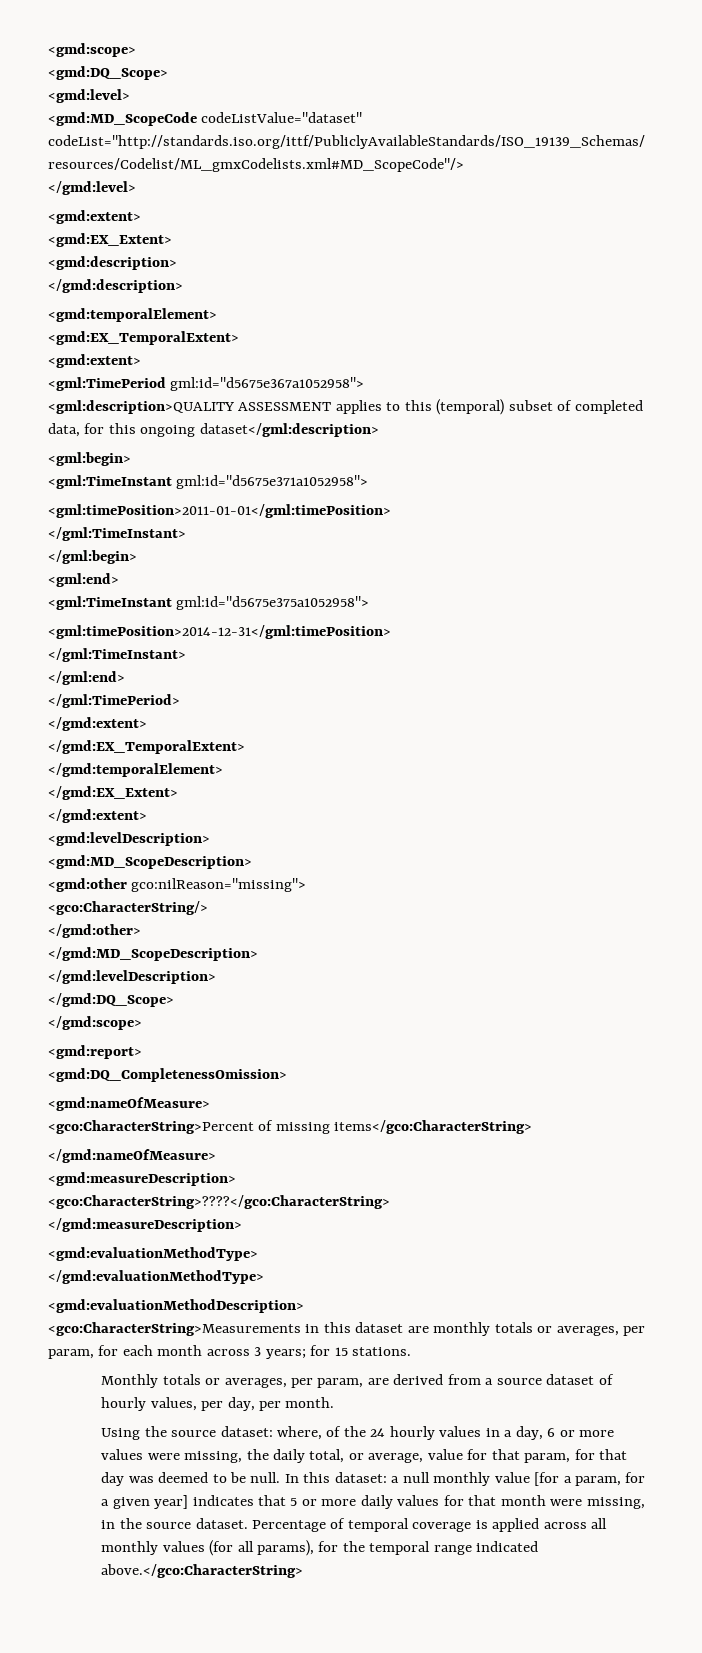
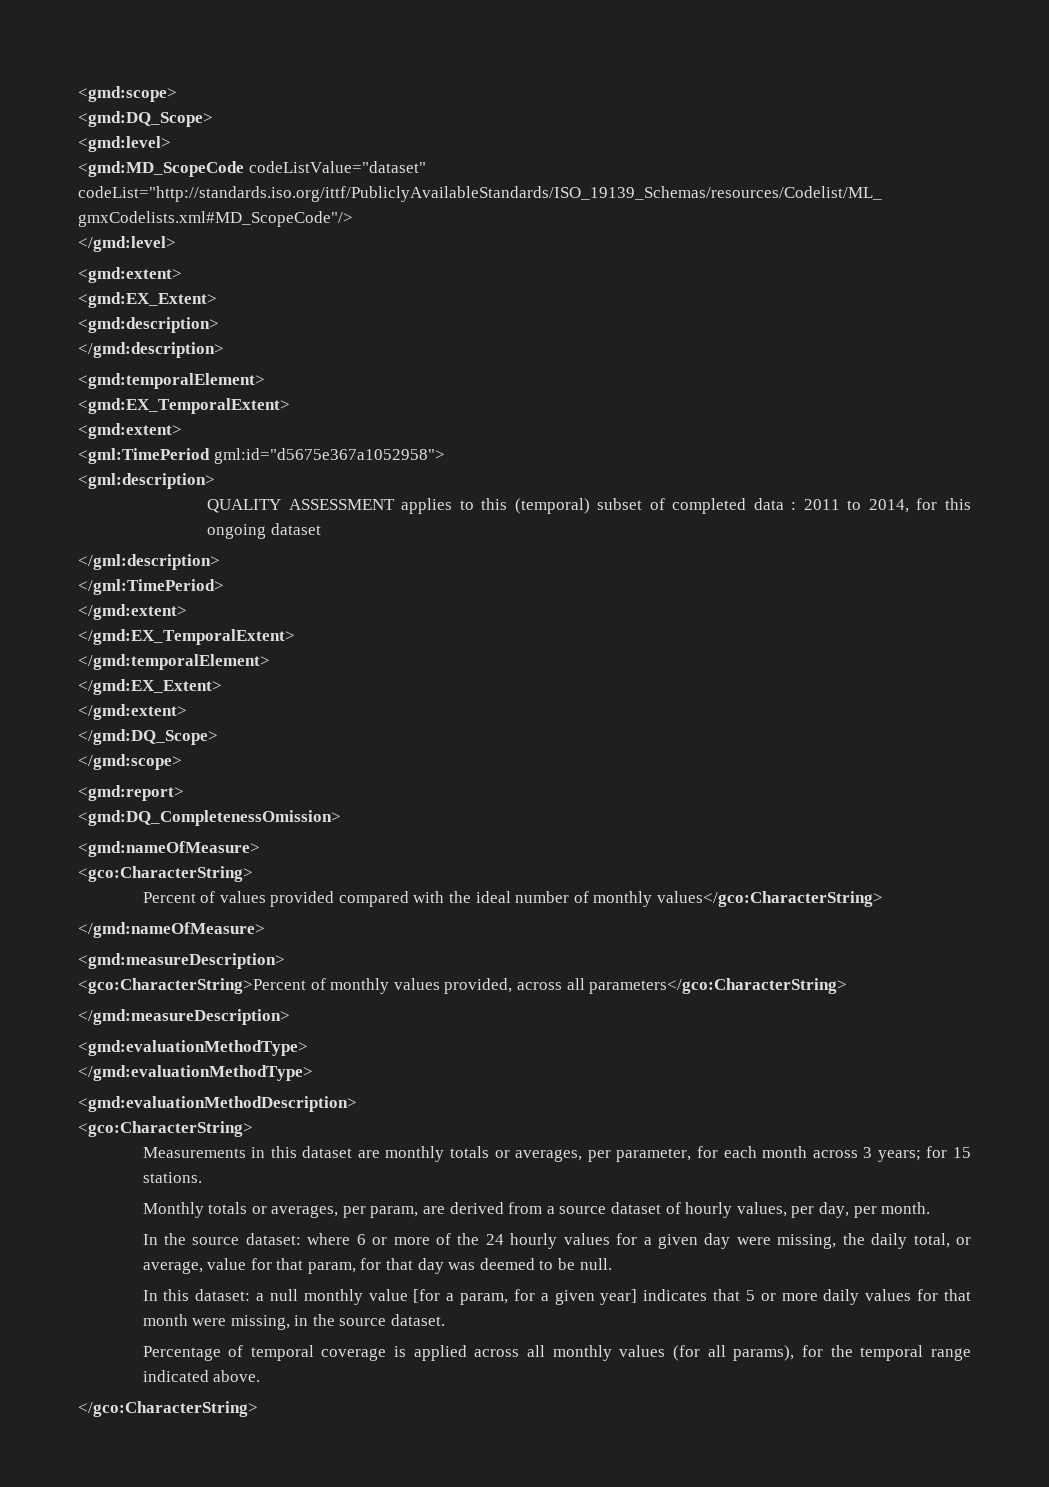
- <gml:description>QUALITY ASSESSMENT applies to this (temporal) subset of completed data, for this ongoing dataset</gml:description>
- <gml:begin>
- <gml:TimeInstant gml:id="d5675e371a1052958">
- <gml:timePosition>2011-01-01</gml:timePosition>
- </gml:TimeInstant>
- </gml:begin>
- <gml:end>
- <gml:TimeInstant gml:id="d5675e375a1052958">
- <gml:timePosition>2014-12-31</gml:timePosition>
- </gml:TimeInstant>
- </gml:end>
+ <gml:description>
+ QUALITY ASSESSMENT applies to this (temporal) subset of completed data : 2011 to 2014, for this ongoing dataset
+ </gml:description>
- <gmd:levelDescription>
- <gmd:MD_ScopeDescription>
- <gmd:other gco:nilReason="missing">
- <gco:CharacterString/>
- </gmd:other>
- </gmd:MD_ScopeDescription>
- </gmd:levelDescription>
  <gmd:nameOfMeasure>
- <gco:CharacterString>Percent of missing items</gco:CharacterString>
+ <gco:CharacterString>
+ Percent of values provided compared with the ideal number of monthly values</gco:CharacterString>
  </gmd:nameOfMeasure>
  <gmd:measureDescription>
- <gco:CharacterString>????</gco:CharacterString>
+ <gco:CharacterString>Percent of monthly values provided, across all parameters</gco:CharacterString>
  <gmd:evaluationMethodDescription>
- <gco:CharacterString>Measurements in this dataset are monthly totals or averages, per param, for each month across 3 years; for 15 stations.
+ <gco:CharacterString>
+ Measurements in this dataset are monthly totals or averages, per parameter, for each month across 3 years; for 15 stations.
- Using the source dataset:
+ In the source dataset:
- where, of the 24 hourly values in a day, 6 or more values were missing, the daily total, or average, value for that param, for that day was deemed to be null. In this dataset:
+ where 6 or more of the 24 hourly values for a given day were missing, the daily total, or average, value for that param, for that day was deemed to be null.
+ In this dataset:
- a null monthly value [for a param, for a given year] indicates that 5 or more daily values for that month were missing, in the source dataset. Percentage of temporal coverage is applied across all monthly values (for all params), for the temporal range indicated above.</gco:CharacterString>
+ a null monthly value [for a param, for a given year] indicates that 5 or more daily values for that month were missing, in the source dataset.
+ Percentage of temporal coverage is applied across all monthly values (for all params), for the temporal range indicated above.
+ </gco:CharacterString>

